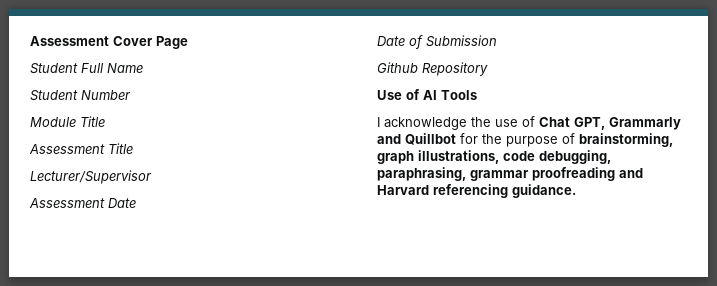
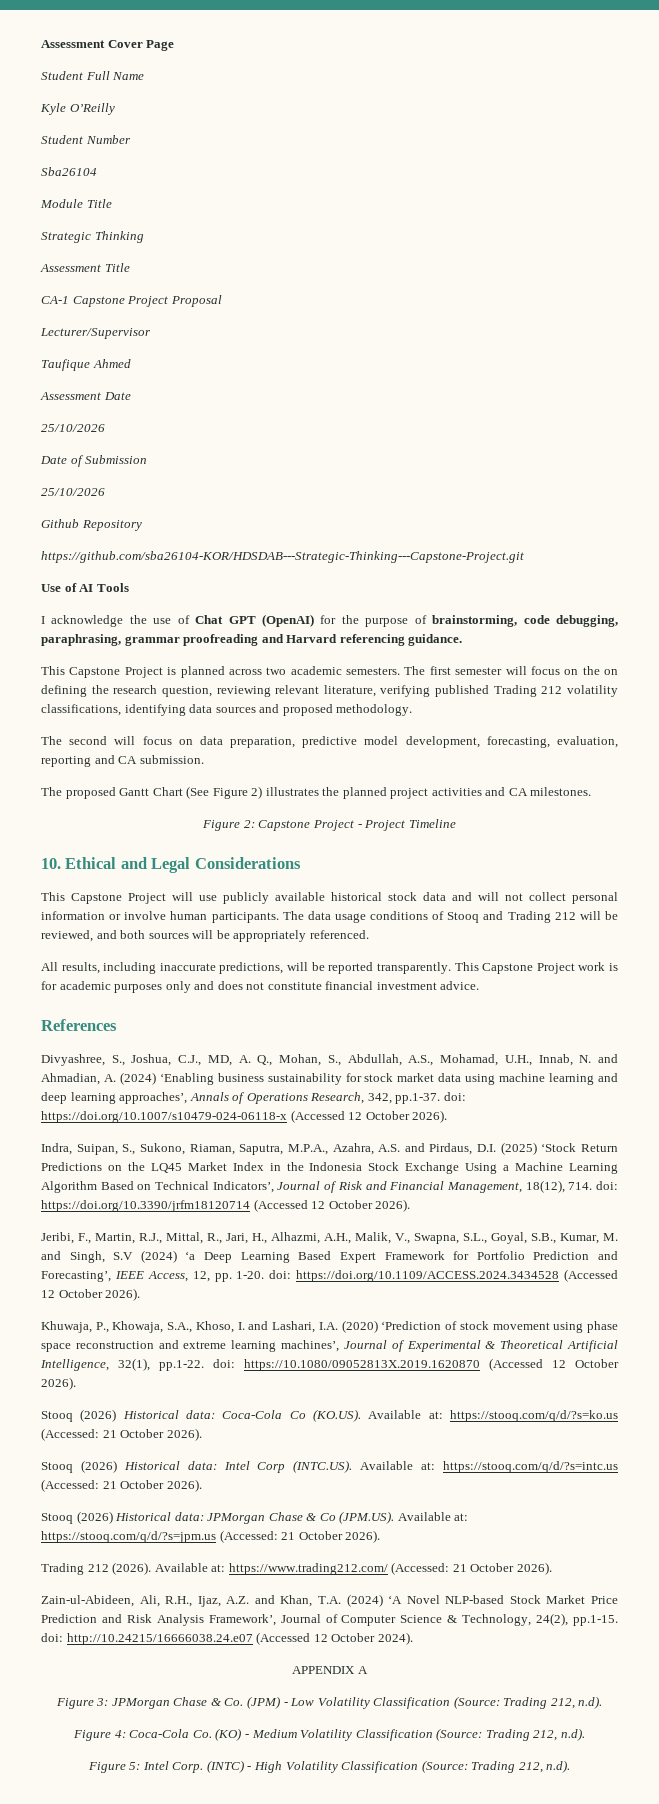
+ Kyle O’Reilly
+ Sba26104
+ Strategic Thinking
+ CA-1 Capstone Project Proposal
+ Taufique Ahmed
  Assessment Date
+ 25/10/2026
  Date of Submission
+ 25/10/2026
+ https://github.com/sba26104-KOR/HDSDAB---Strategic-Thinking---Capstone-Project.git
- I acknowledge the use of Chat GPT, Grammarly and Quillbot for the purpose of brainstorming, graph illustrations, code debugging, paraphrasing, grammar proofreading and Harvard referencing guidance.
+ I acknowledge the use of Chat GPT (OpenAI) for the purpose of brainstorming, code debugging, paraphrasing, grammar proofreading and Harvard referencing guidance.
+ This Capstone Project is planned across two academic semesters. The first semester will focus on the on defining the research question, reviewing relevant literature, verifying published Trading 212 volatility classifications, identifying data sources and proposed methodology.
+ The second will focus on data preparation, predictive model development, forecasting, evaluation, reporting and CA submission.
+ The proposed Gantt Chart (See Figure 2) illustrates the planned project activities and CA milestones.
+ Figure 2: Capstone Project - Project Timeline
+ 10. Ethical and Legal Considerations
+ This Capstone Project will use publicly available historical stock data and will not collect personal information or involve human participants. The data usage conditions of Stooq and Trading 212 will be reviewed, and both sources will be appropriately referenced.
+ All results, including inaccurate predictions, will be reported transparently. This Capstone Project work is for academic purposes only and does not constitute financial investment advice.
+ References
+ Divyashree, S., Joshua, C.J., MD, A. Q., Mohan, S., Abdullah, A.S., Mohamad, U.H., Innab, N. and Ahmadian, A. (2024) ‘Enabling business sustainability for stock market data using machine learning and deep learning approaches’, Annals of Operations Research, 342, pp.1-37. doi: https://doi.org/10.1007/s10479-024-06118-x (Accessed 12 October 2026).
+ Indra, Suipan, S., Sukono, Riaman, Saputra, M.P.A., Azahra, A.S. and Pirdaus, D.I. (2025) ‘Stock Return Predictions on the LQ45 Market Index in the Indonesia Stock Exchange Using a Machine Learning Algorithm Based on Technical Indicators’, Journal of Risk and Financial Management, 18(12), 714. doi: https://doi.org/10.3390/jrfm18120714 (Accessed 12 October 2026).
+ Jeribi, F., Martin, R.J., Mittal, R., Jari, H., Alhazmi, A.H., Malik, V., Swapna, S.L., Goyal, S.B., Kumar, M. and Singh, S.V (2024) ‘a Deep Learning Based Expert Framework for Portfolio Prediction and Forecasting’, IEEE Access, 12, pp. 1-20. doi: https://doi.org/10.1109/ACCESS.2024.3434528 (Accessed 12 October 2026).
+ Khuwaja, P., Khowaja, S.A., Khoso, I. and Lashari, I.A. (2020) ‘Prediction of stock movement using phase space reconstruction and extreme learning machines’, Journal of Experimental & Theoretical Artificial Intelligence, 32(1), pp.1-22. doi: https://10.1080/09052813X.2019.1620870 (Accessed 12 October 2026).
+ Stooq (2026) Historical data: Coca-Cola Co (KO.US). Available at: https://stooq.com/q/d/?s=ko.us (Accessed: 21 October 2026).
+ Stooq (2026) Historical data: Intel Corp (INTC.US). Available at: https://stooq.com/q/d/?s=intc.us (Accessed: 21 October 2026).
+ Stooq (2026) Historical data: JPMorgan Chase & Co (JPM.US). Available at: https://stooq.com/q/d/?s=jpm.us (Accessed: 21 October 2026).
+ Trading 212 (2026). Available at: https://www.trading212.com/ (Accessed: 21 October 2026).
+ Zain-ul-Abideen, Ali, R.H., Ijaz, A.Z. and Khan, T.A. (2024) ‘A Novel NLP-based Stock Market Price Prediction and Risk Analysis Framework’, Journal of Computer Science & Technology, 24(2), pp.1-15. doi: http://10.24215/16666038.24.e07 (Accessed 12 October 2024).
+ APPENDIX A
+ Figure 3: JPMorgan Chase & Co. (JPM) - Low Volatility Classification (Source: Trading 212, n.d).
+ Figure 4: Coca-Cola Co. (KO) - Medium Volatility Classification (Source: Trading 212, n.d).
+ Figure 5: Intel Corp. (INTC) - High Volatility Classification (Source: Trading 212, n.d).

